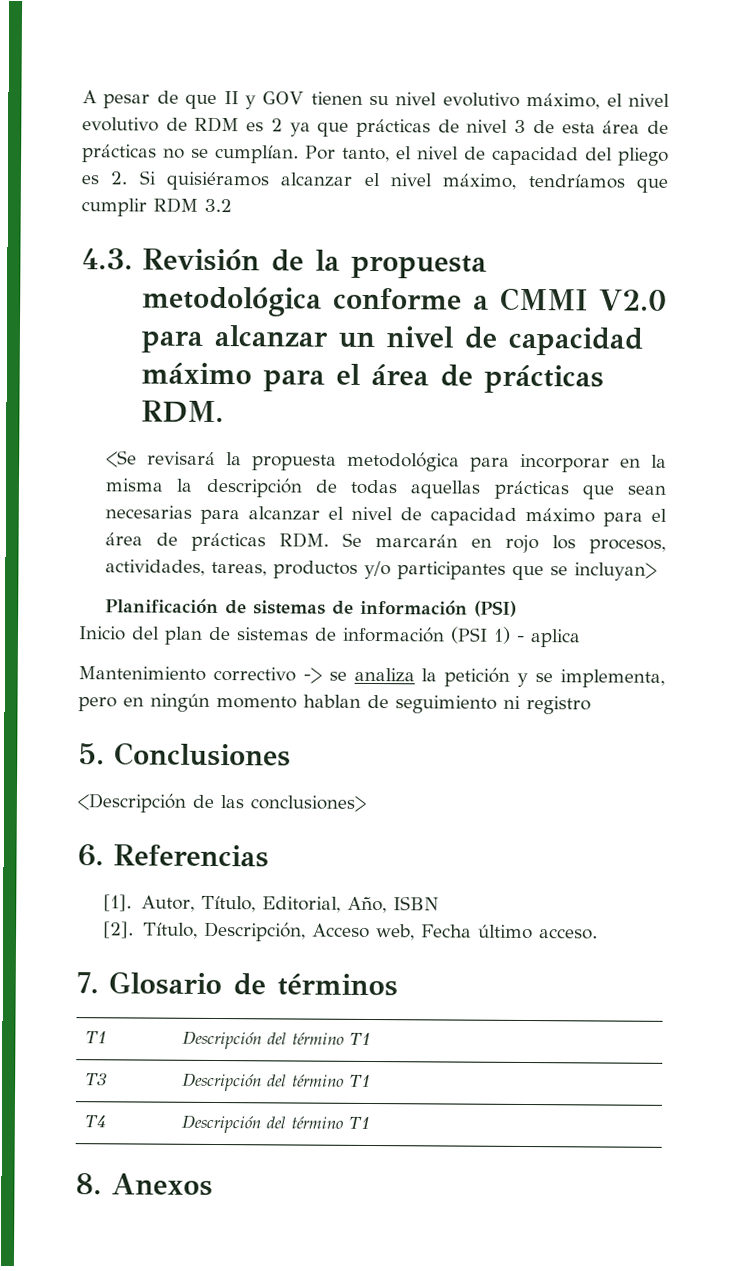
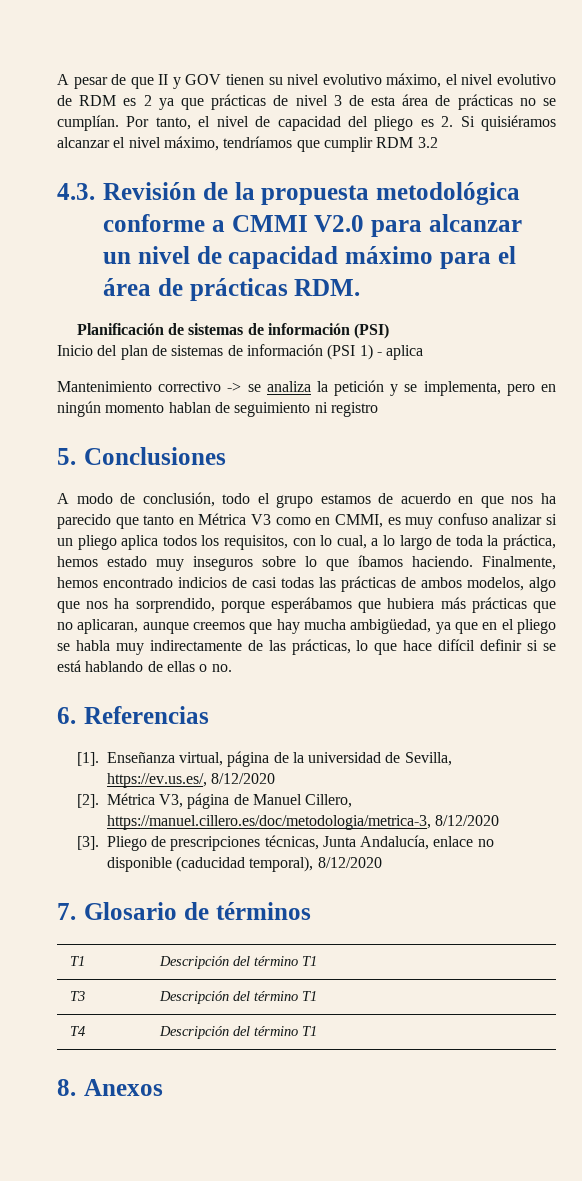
- <Se revisará la propuesta metodológica para incorporar en la misma la descripción de todas aquellas prácticas que sean necesarias para alcanzar el nivel de capacidad máximo para el área de prácticas RDM. Se marcarán en rojo los procesos, actividades, tareas, productos y/o participantes que se incluyan>
- <Descripción de las conclusiones>
+ A modo de conclusión, todo el grupo estamos de acuerdo en que nos ha parecido que tanto en Métrica V3 como en CMMI, es muy confuso analizar si un pliego aplica todos los requisitos, con lo cual, a lo largo de toda la práctica, hemos estado muy inseguros sobre lo que íbamos haciendo. Finalmente, hemos encontrado indicios de casi todas las prácticas de ambos modelos, algo que nos ha sorprendido, porque esperábamos que hubiera más prácticas que no aplicaran, aunque creemos que hay mucha ambigüedad, ya que en el pliego se habla muy indirectamente de las prácticas, lo que hace difícil definir si se está hablando de ellas o no.
  6. Referencias
- [1]. Autor, Título, Editorial, Año, ISBN
- [2]. Título, Descripción, Acceso web, Fecha último acceso.
+ [1]. Enseñanza virtual, página de la universidad de Sevilla, https://ev.us.es/, 8/12/2020
+ [2]. Métrica V3, página de Manuel Cillero, https://manuel.cillero.es/doc/metodologia/metrica-3, 8/12/2020
+ [3]. Pliego de prescripciones técnicas, Junta Andalucía, enlace no disponible (caducidad temporal), 8/12/2020

